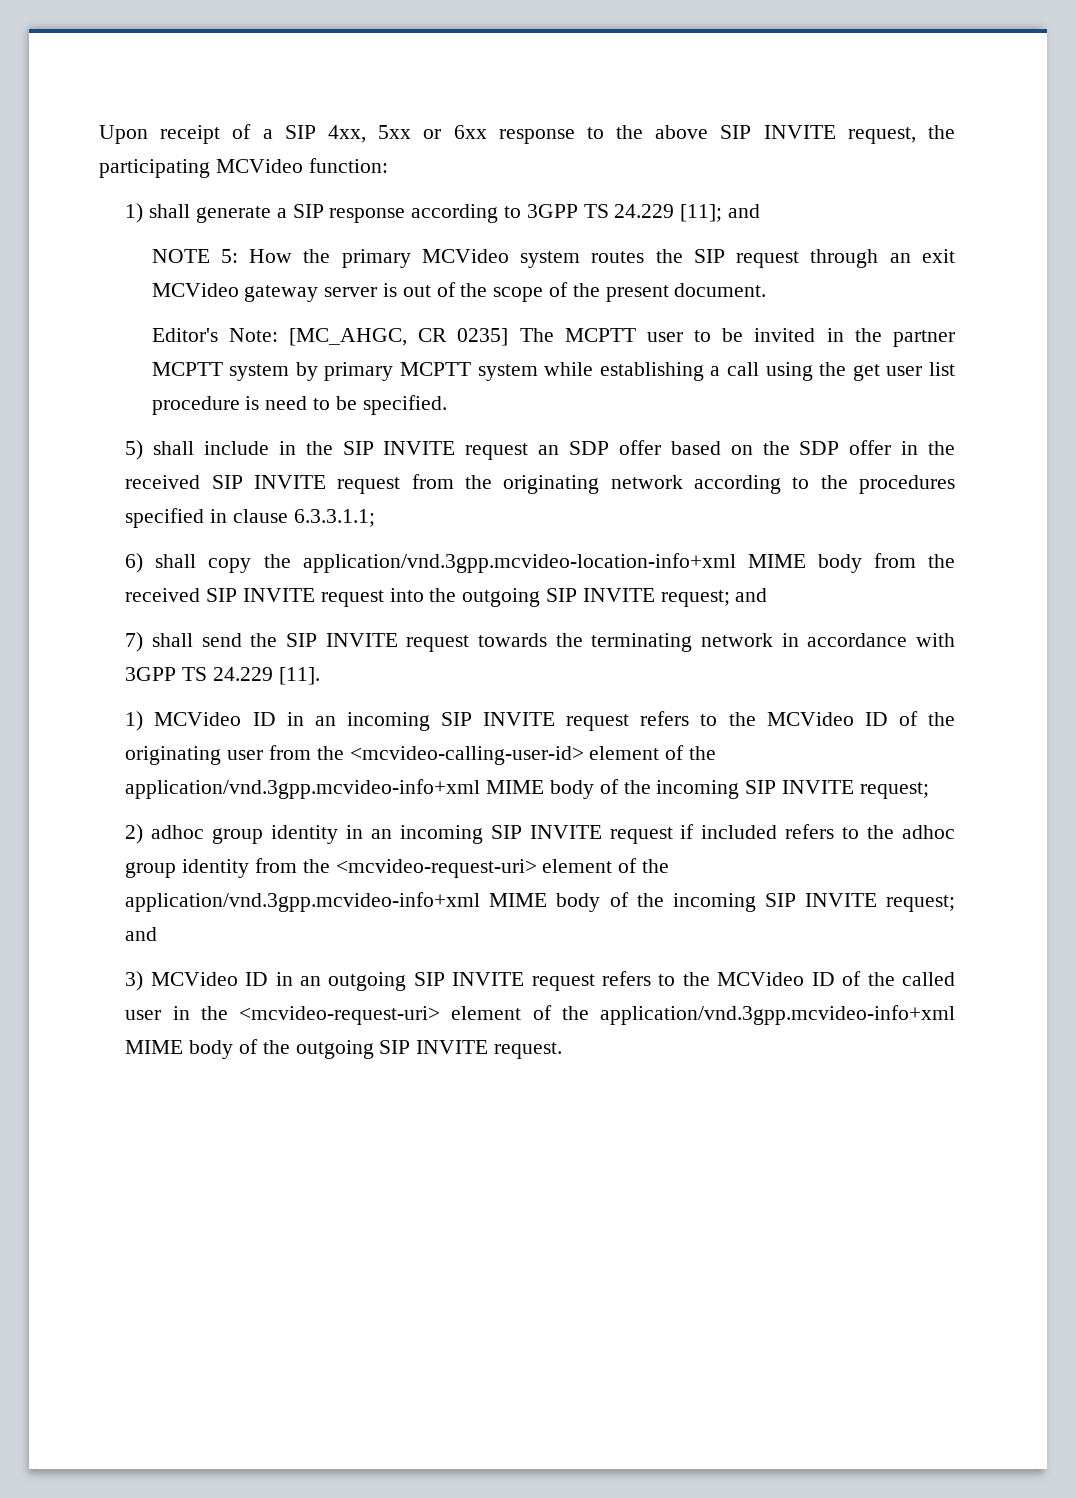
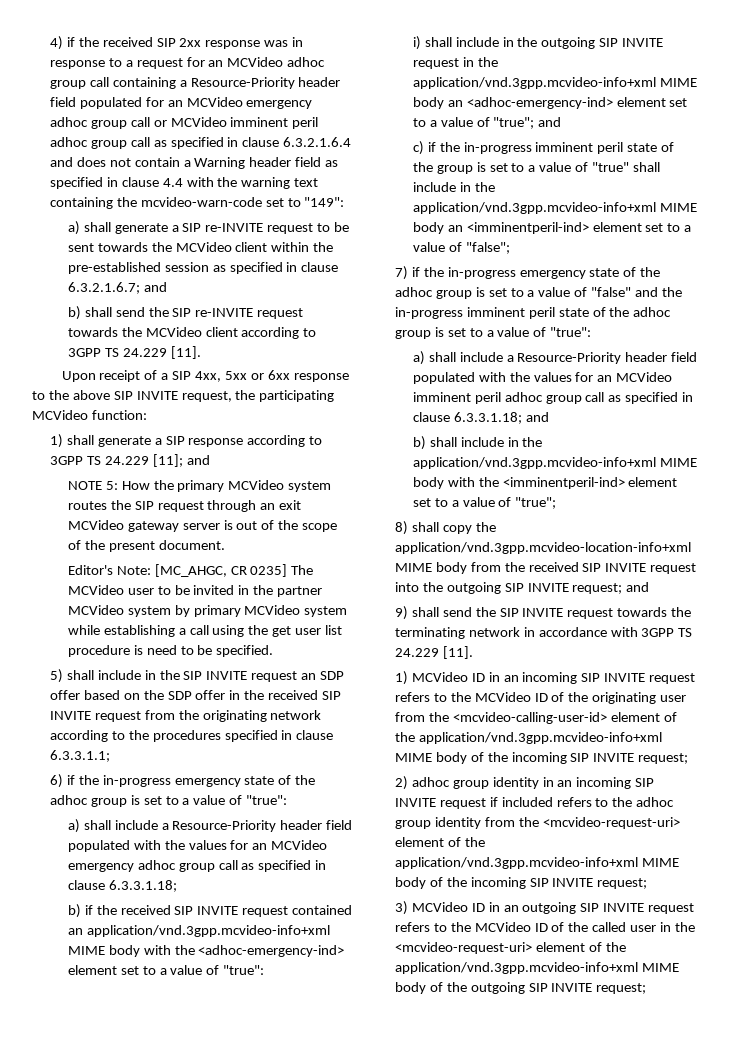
+ 4) if the received SIP 2xx response was in response to a request for an MCVideo adhoc group call containing a Resource-Priority header field populated for an MCVideo emergency adhoc group call or MCVideo imminent peril adhoc group call as specified in clause 6.3.2.1.6.4 and does not contain a Warning header field as specified in clause 4.4 with the warning text containing the mcvideo-warn-code set to "149":
+ a) shall generate a SIP re-INVITE request to be sent towards the MCVideo client within the pre-established session as specified in clause 6.3.2.1.6.7; and
+ b) shall send the SIP re-INVITE request towards the MCVideo client according to 3GPP TS 24.229 [11].
- Editor's Note: [MC_AHGC, CR 0235] The MCPTT user to be invited in the partner MCPTT system by primary MCPTT system while establishing a call using the get user list procedure is need to be specified.
+ Editor's Note: [MC_AHGC, CR 0235] The MCVideo user to be invited in the partner MCVideo system by primary MCVideo system while establishing a call using the get user list procedure is need to be specified.
- 6) shall copy the application/vnd.3gpp.mcvideo-location-info+xml MIME body from the received SIP INVITE request into the outgoing SIP INVITE request; and
+ 6) if the in-progress emergency state of the adhoc group is set to a value of "true":
+ a) shall include a Resource-Priority header field populated with the values for an MCVideo emergency adhoc group call as specified in clause 6.3.3.1.18;
+ b) if the received SIP INVITE request contained an application/vnd.3gpp.mcvideo-info+xml MIME body with the <adhoc-emergency-ind> element set to a value of "true":
+ i) shall include in the outgoing SIP INVITE request in the application/vnd.3gpp.mcvideo-info+xml MIME body an <adhoc-emergency-ind> element set to a value of "true"; and
+ c) if the in-progress imminent peril state of the group is set to a value of "true" shall include in the application/vnd.3gpp.mcvideo-info+xml MIME body an <imminentperil-ind> element set to a value of "false";
+ 7) if the in-progress emergency state of the adhoc group is set to a value of "false" and the in-progress imminent peril state of the adhoc group is set to a value of "true":
+ a) shall include a Resource-Priority header field populated with the values for an MCVideo imminent peril adhoc group call as specified in clause 6.3.3.1.18; and
+ b) shall include in the application/vnd.3gpp.mcvideo-info+xml MIME body with the <imminentperil-ind> element set to a value of "true";
+ 8) shall copy the application/vnd.3gpp.mcvideo-location-info+xml MIME body from the received SIP INVITE request into the outgoing SIP INVITE request; and
- 7) shall send the SIP INVITE request towards the terminating network in accordance with 3GPP TS 24.229 [11].
+ 9) shall send the SIP INVITE request towards the terminating network in accordance with 3GPP TS 24.229 [11].
- 2) adhoc group identity in an incoming SIP INVITE request if included refers to the adhoc group identity from the <mcvideo-request-uri> element of the application/vnd.3gpp.mcvideo-info+xml MIME body of the incoming SIP INVITE request; and
+ 2) adhoc group identity in an incoming SIP INVITE request if included refers to the adhoc group identity from the <mcvideo-request-uri> element of the application/vnd.3gpp.mcvideo-info+xml MIME body of the incoming SIP INVITE request;
- 3) MCVideo ID in an outgoing SIP INVITE request refers to the MCVideo ID of the called user in the <mcvideo-request-uri> element of the application/vnd.3gpp.mcvideo-info+xml MIME body of the outgoing SIP INVITE request.
+ 3) MCVideo ID in an outgoing SIP INVITE request refers to the MCVideo ID of the called user in the <mcvideo-request-uri> element of the application/vnd.3gpp.mcvideo-info+xml MIME body of the outgoing SIP INVITE request;

